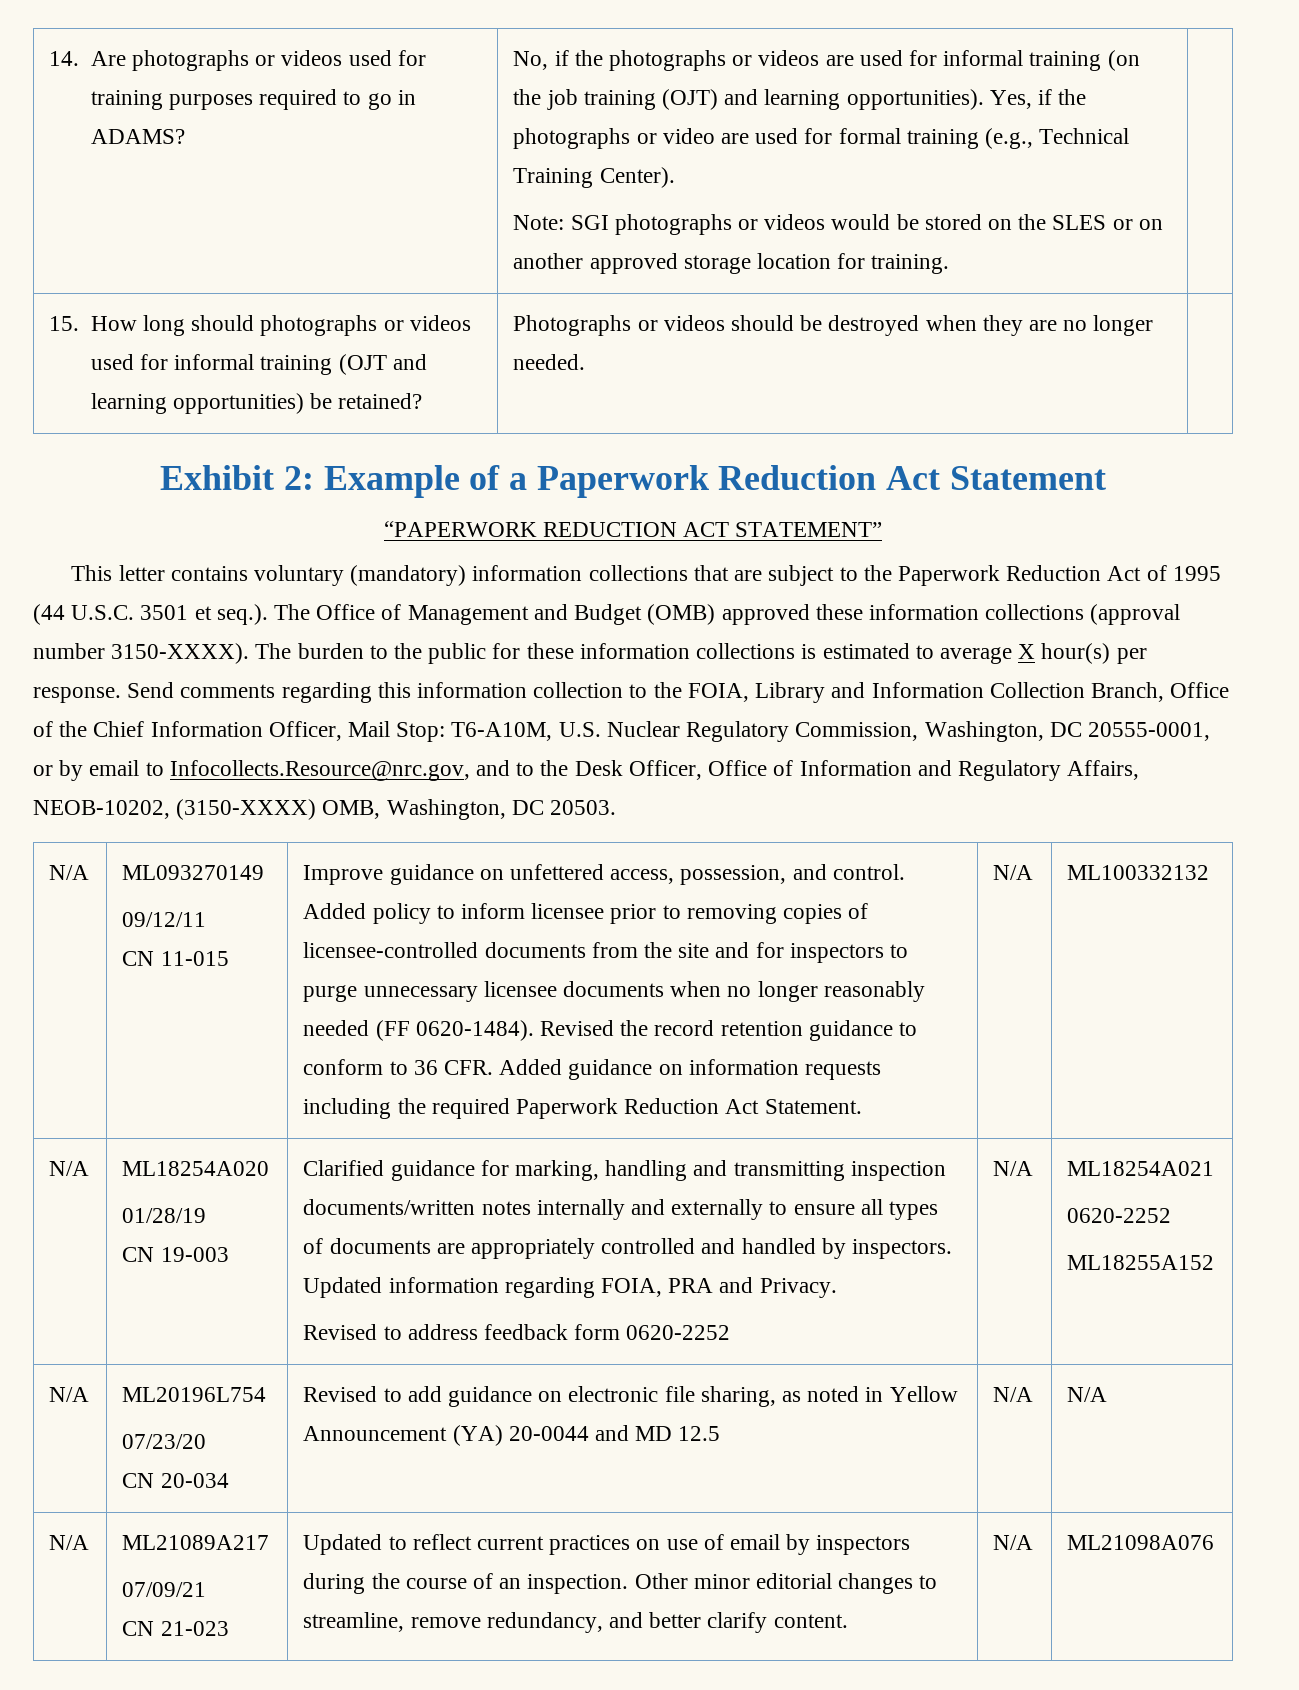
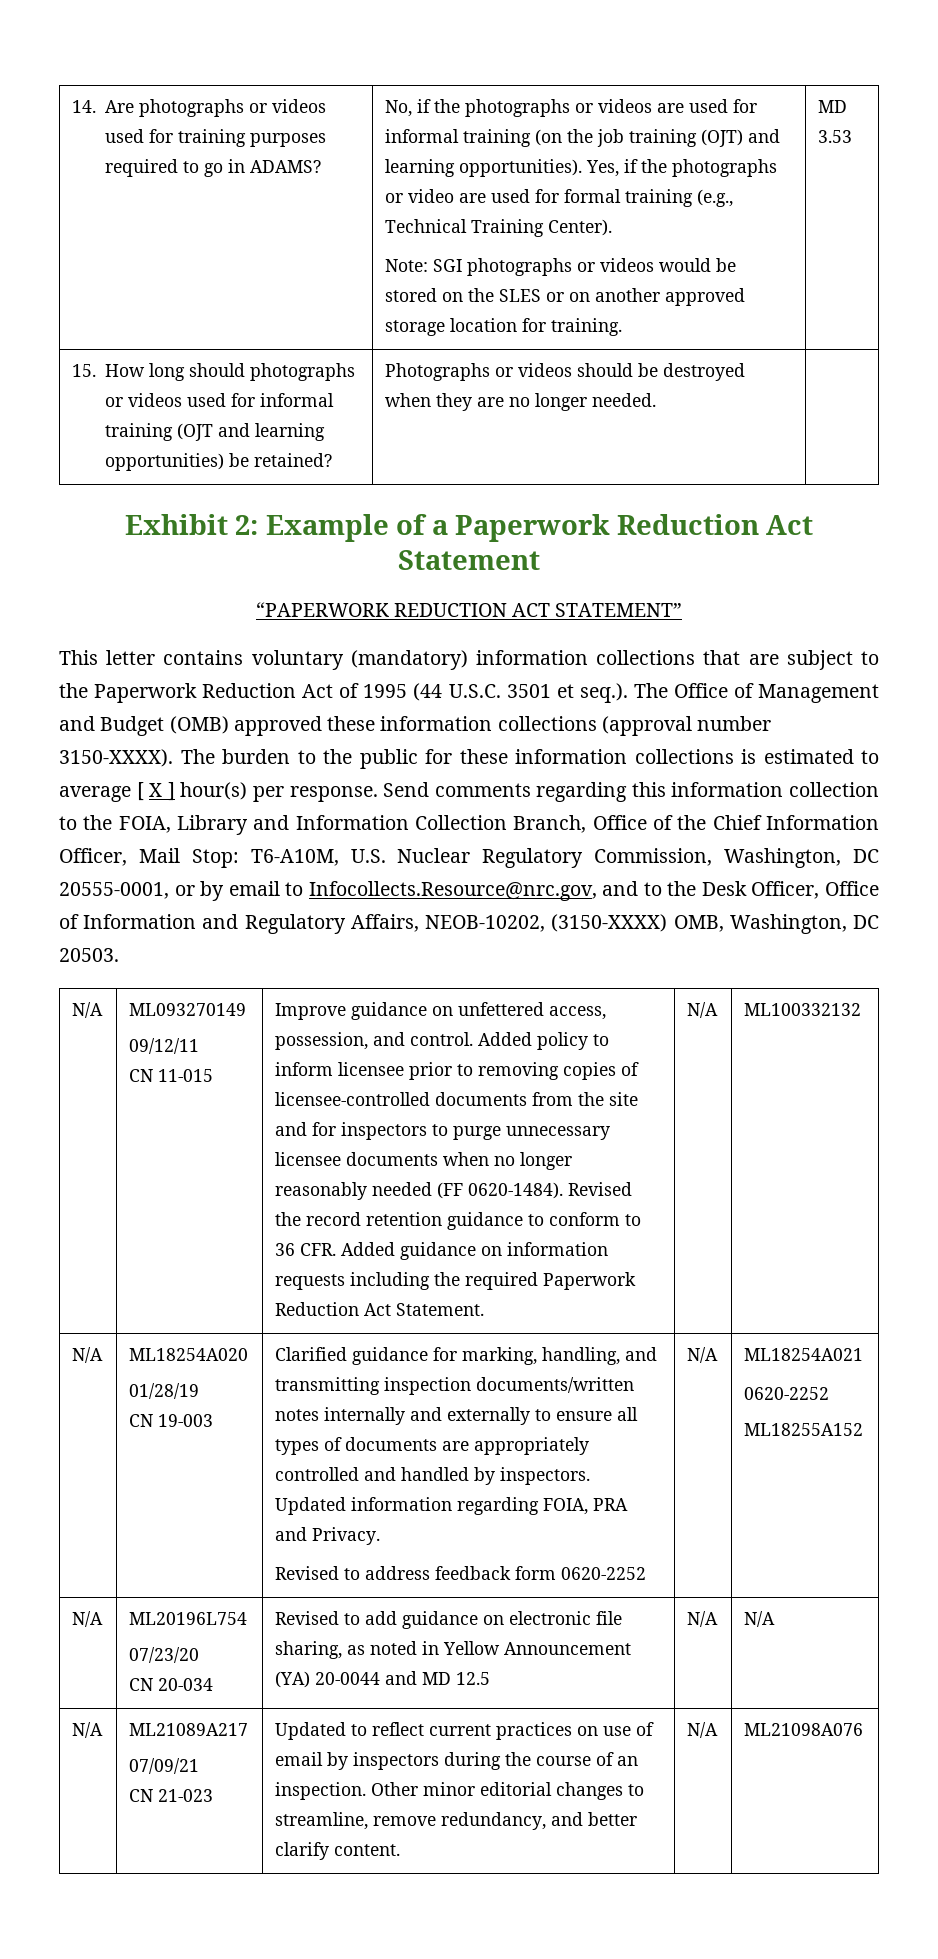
+ MD 3.53
- The burden to the public for these information collections is estimated to average X hour(s) per response.
+ The burden to the public for these information collections is estimated to average [ X ] hour(s) per response.
- Clarified guidance for marking, handling and transmitting inspection documents/written notes internally and externally to ensure all types of documents are appropriately controlled and handled by inspectors.
+ Clarified guidance for marking, handling, and transmitting inspection documents/written notes internally and externally to ensure all types of documents are appropriately controlled and handled by inspectors.

